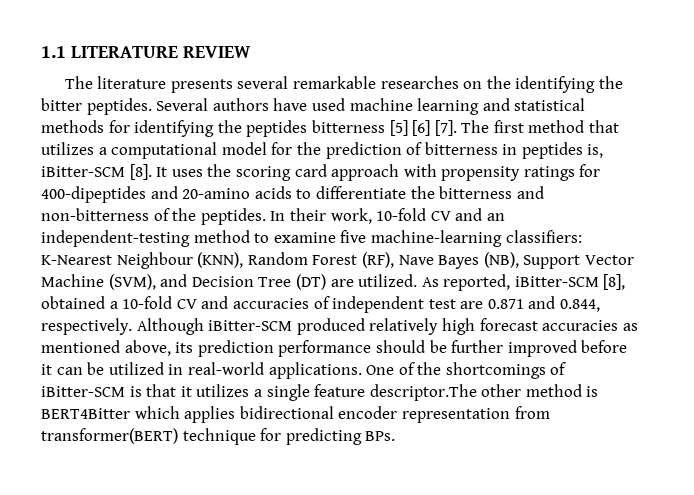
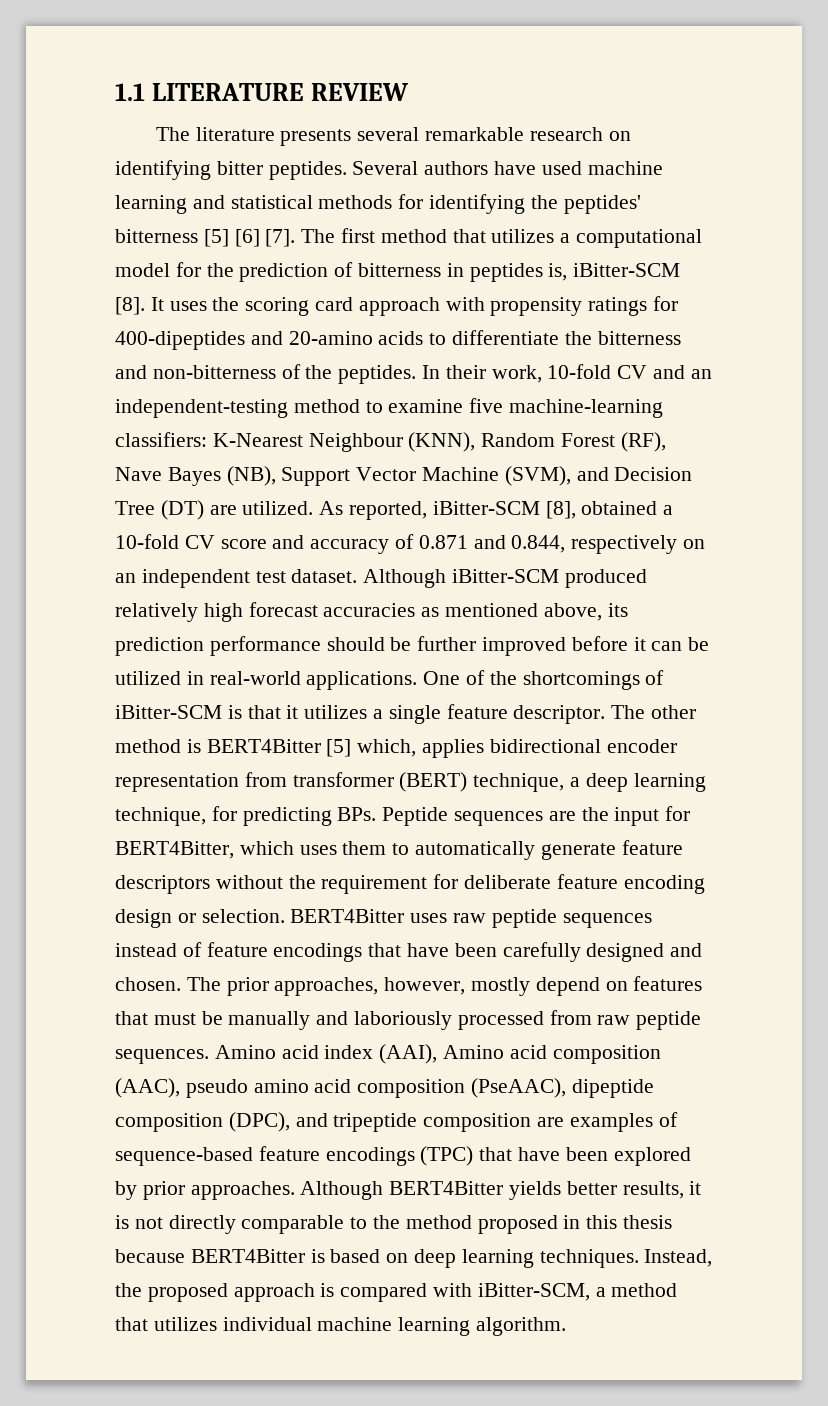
- The literature presents several remarkable researches on the identifying the bitter peptides.
+ The literature presents several remarkable research on identifying bitter peptides.
- Several authors have used machine learning and statistical methods for identifying the peptides bitterness [5] [6] [7].
+ Several authors have used machine learning and statistical methods for identifying the peptides' bitterness [5] [6] [7].
- As reported, iBitter-SCM [8], obtained a 10-fold CV and accuracies of independent test are 0.871 and 0.844, respectively.
+ As reported, iBitter-SCM [8], obtained a 10-fold CV score and accuracy of 0.871 and 0.844, respectively on an independent test dataset.
- One of the shortcomings of iBitter-SCM is that it utilizes a single feature descriptor.The other method is BERT4Bitter which applies bidirectional encoder representation from transformer(BERT) technique for predicting BPs.
+ One of the shortcomings of iBitter-SCM is that it utilizes a single feature descriptor. The other method is BERT4Bitter [5] which, applies bidirectional encoder representation from transformer (BERT) technique, a deep learning technique, for predicting BPs. Peptide sequences are the input for BERT4Bitter, which uses them to automatically generate feature descriptors without the requirement for deliberate feature encoding design or selection. BERT4Bitter uses raw peptide sequences instead of feature encodings that have been carefully designed and chosen. The prior approaches, however, mostly depend on features that must be manually and laboriously processed from raw peptide sequences. Amino acid index (AAI), Amino acid composition (AAC), pseudo amino acid composition (PseAAC), dipeptide composition (DPC), and tripeptide composition are examples of sequence-based feature encodings (TPC) that have been explored by prior approaches. Although BERT4Bitter yields better results, it is not directly comparable to the method proposed in this thesis because BERT4Bitter is based on deep learning techniques. Instead, the proposed approach is compared with iBitter-SCM, a method that utilizes individual machine learning algorithm.

